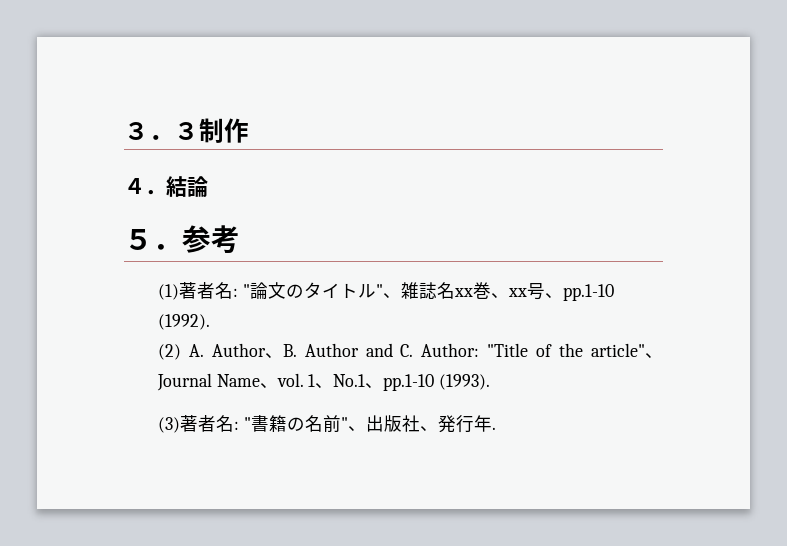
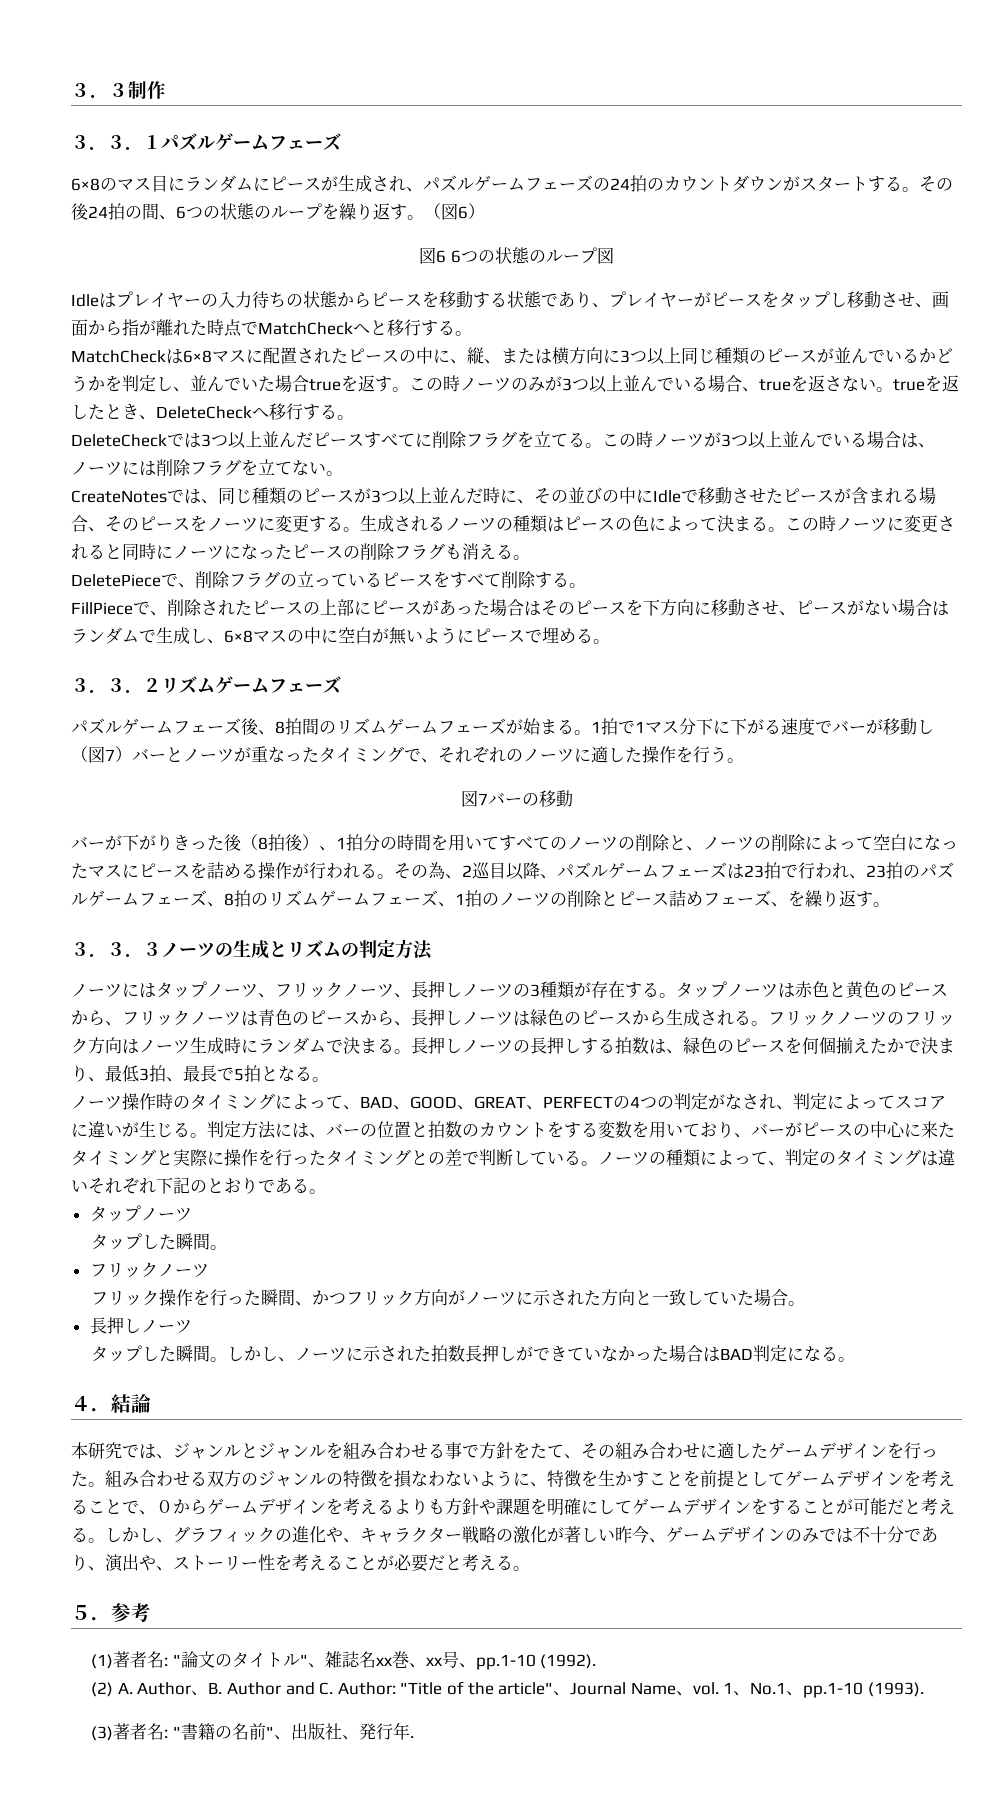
+ ３．３．１パズルゲームフェーズ
+ 6×8のマス目にランダムにピースが生成され、パズルゲームフェーズの24拍のカウントダウンがスタートする。その後24拍の間、6つの状態のループを繰り返す。（図6）
+ 図6 6つの状態のループ図
+ Idleはプレイヤーの入力待ちの状態からピースを移動する状態であり、プレイヤーがピースをタップし移動させ、画面から指が離れた時点でMatchCheckへと移行する。
+ MatchCheckは6×8マスに配置されたピースの中に、縦、または横方向に3つ以上同じ種類のピースが並んでいるかどうかを判定し、並んでいた場合trueを返す。この時ノーツのみが3つ以上並んでいる場合、trueを返さない。trueを返したとき、DeleteCheckへ移行する。
+ DeleteCheckでは3つ以上並んだピースすべてに削除フラグを立てる。この時ノーツが3つ以上並んでいる場合は、ノーツには削除フラグを立てない。
+ CreateNotesでは、同じ種類のピースが3つ以上並んだ時に、その並びの中にIdleで移動させたピースが含まれる場合、そのピースをノーツに変更する。生成されるノーツの種類はピースの色によって決まる。この時ノーツに変更されると同時にノーツになったピースの削除フラグも消える。
+ DeletePieceで、削除フラグの立っているピースをすべて削除する。
+ FillPieceで、削除されたピースの上部にピースがあった場合はそのピースを下方向に移動させ、ピースがない場合はランダムで生成し、6×8マスの中に空白が無いようにピースで埋める。
+ ３．３．２リズムゲームフェーズ
+ パズルゲームフェーズ後、8拍間のリズムゲームフェーズが始まる。1拍で1マス分下に下がる速度でバーが移動し（図7）バーとノーツが重なったタイミングで、それぞれのノーツに適した操作を行う。
+ 図7バーの移動
+ バーが下がりきった後（8拍後）、1拍分の時間を用いてすべてのノーツの削除と、ノーツの削除によって空白になったマスにピースを詰める操作が行われる。その為、2巡目以降、パズルゲームフェーズは23拍で行われ、23拍のパズルゲームフェーズ、8拍のリズムゲームフェーズ、1拍のノーツの削除とピース詰めフェーズ、を繰り返す。
+ ３．３．３ノーツの生成とリズムの判定方法
+ ノーツにはタップノーツ、フリックノーツ、長押しノーツの3種類が存在する。タップノーツは赤色と黄色のピースから、フリックノーツは青色のピースから、長押しノーツは緑色のピースから生成される。フリックノーツのフリック方向はノーツ生成時にランダムで決まる。長押しノーツの長押しする拍数は、緑色のピースを何個揃えたかで決まり、最低3拍、最長で5拍となる。
+ ノーツ操作時のタイミングによって、BAD、GOOD、GREAT、PERFECTの4つの判定がなされ、判定によってスコアに違いが生じる。判定方法には、バーの位置と拍数のカウントをする変数を用いており、バーがピースの中心に来たタイミングと実際に操作を行ったタイミングとの差で判断している。ノーツの種類によって、判定のタイミングは違いそれぞれ下記のとおりである。
+ タップノーツ
+ タップした瞬間。
+ フリックノーツ
+ フリック操作を行った瞬間、かつフリック方向がノーツに示された方向と一致していた場合。
+ 長押しノーツ
+ タップした瞬間。しかし、ノーツに示された拍数長押しができていなかった場合はBAD判定になる。
  ４．結論
+ 本研究では、ジャンルとジャンルを組み合わせる事で方針をたて、その組み合わせに適したゲームデザインを行った。組み合わせる双方のジャンルの特徴を損なわないように、特徴を生かすことを前提としてゲームデザインを考えることで、０からゲームデザインを考えるよりも方針や課題を明確にしてゲームデザインをすることが可能だと考える。しかし、グラフィックの進化や、キャラクター戦略の激化が著しい昨今、ゲームデザインのみでは不十分であり、演出や、ストーリー性を考えることが必要だと考える。

